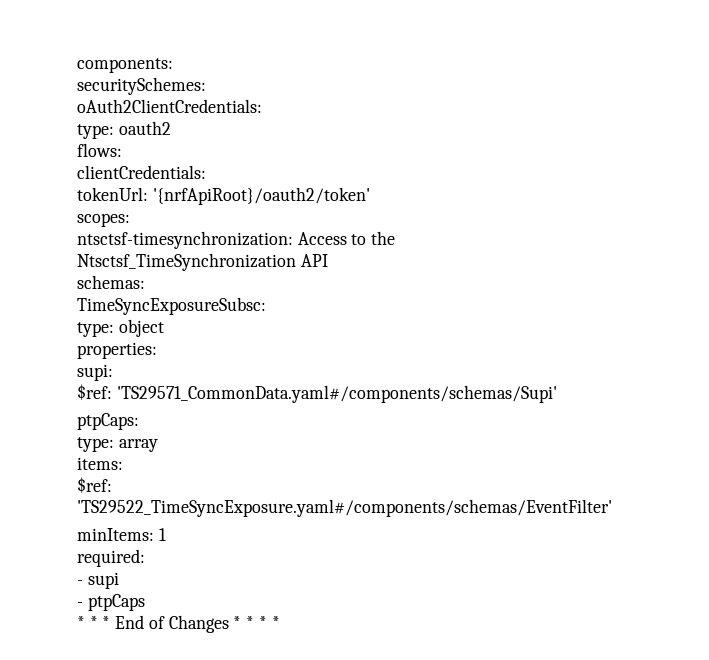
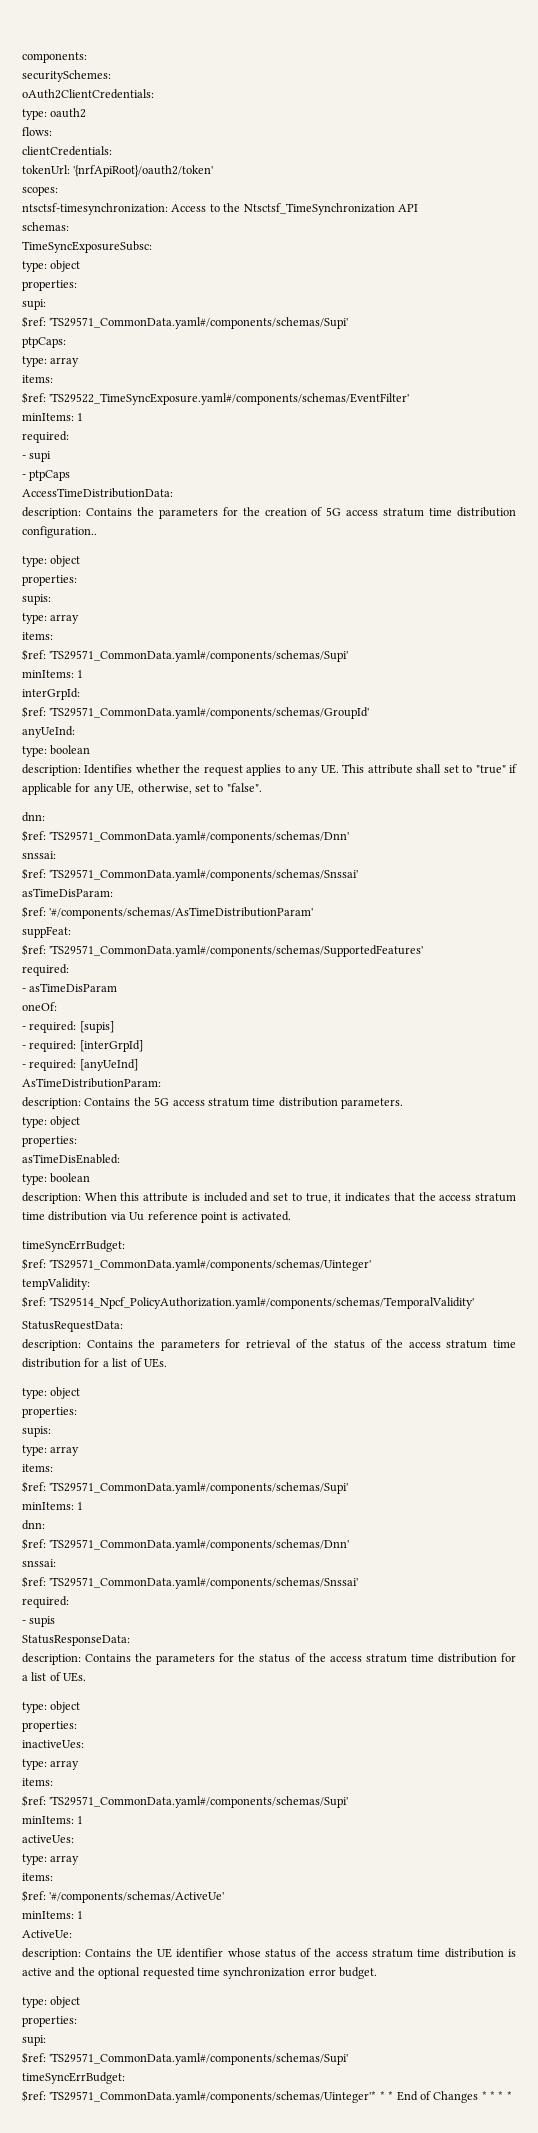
- * * * End of Changes * * * *
+ AccessTimeDistributionData:
+ description: Contains the parameters for the creation of 5G access stratum time distribution configuration..
+ type: object
+ properties:
+ supis:
+ type: array
+ items:
+ $ref: 'TS29571_CommonData.yaml#/components/schemas/Supi'
+ minItems: 1
+ interGrpId:
+ $ref: 'TS29571_CommonData.yaml#/components/schemas/GroupId'
+ anyUeInd:
+ type: boolean
+ description: Identifies whether the request applies to any UE. This attribute shall set to "true" if applicable for any UE, otherwise, set to "false".
+ dnn:
+ $ref: 'TS29571_CommonData.yaml#/components/schemas/Dnn'
+ snssai:
+ $ref: 'TS29571_CommonData.yaml#/components/schemas/Snssai'
+ asTimeDisParam:
+ $ref: '#/components/schemas/AsTimeDistributionParam'
+ suppFeat:
+ $ref: 'TS29571_CommonData.yaml#/components/schemas/SupportedFeatures'
+ required:
+ - asTimeDisParam
+ oneOf:
+ - required: [supis]
+ - required: [interGrpId]
+ - required: [anyUeInd]
+ AsTimeDistributionParam:
+ description: Contains the 5G access stratum time distribution parameters.
+ type: object
+ properties:
+ asTimeDisEnabled:
+ type: boolean
+ description: When this attribute is included and set to true, it indicates that the access stratum time distribution via Uu reference point is activated.
+ timeSyncErrBudget:
+ $ref: 'TS29571_CommonData.yaml#/components/schemas/Uinteger'
+ tempValidity:
+ $ref: 'TS29514_Npcf_PolicyAuthorization.yaml#/components/schemas/TemporalValidity'
+ StatusRequestData:
+ description: Contains the parameters for retrieval of the status of the access stratum time distribution for a list of UEs.
+ type: object
+ properties:
+ supis:
+ type: array
+ items:
+ $ref: 'TS29571_CommonData.yaml#/components/schemas/Supi'
+ minItems: 1
+ dnn:
+ $ref: 'TS29571_CommonData.yaml#/components/schemas/Dnn'
+ snssai:
+ $ref: 'TS29571_CommonData.yaml#/components/schemas/Snssai'
+ required:
+ - supis
+ StatusResponseData:
+ description: Contains the parameters for the status of the access stratum time distribution for a list of UEs.
+ type: object
+ properties:
+ inactiveUes:
+ type: array
+ items:
+ $ref: 'TS29571_CommonData.yaml#/components/schemas/Supi'
+ minItems: 1
+ activeUes:
+ type: array
+ items:
+ $ref: '#/components/schemas/ActiveUe'
+ minItems: 1
+ ActiveUe:
+ description: Contains the UE identifier whose status of the access stratum time distribution is active and the optional requested time synchronization error budget.
+ type: object
+ properties:
+ supi:
+ $ref: 'TS29571_CommonData.yaml#/components/schemas/Supi'
+ timeSyncErrBudget:
+ $ref: 'TS29571_CommonData.yaml#/components/schemas/Uinteger'* * * End of Changes * * * *

